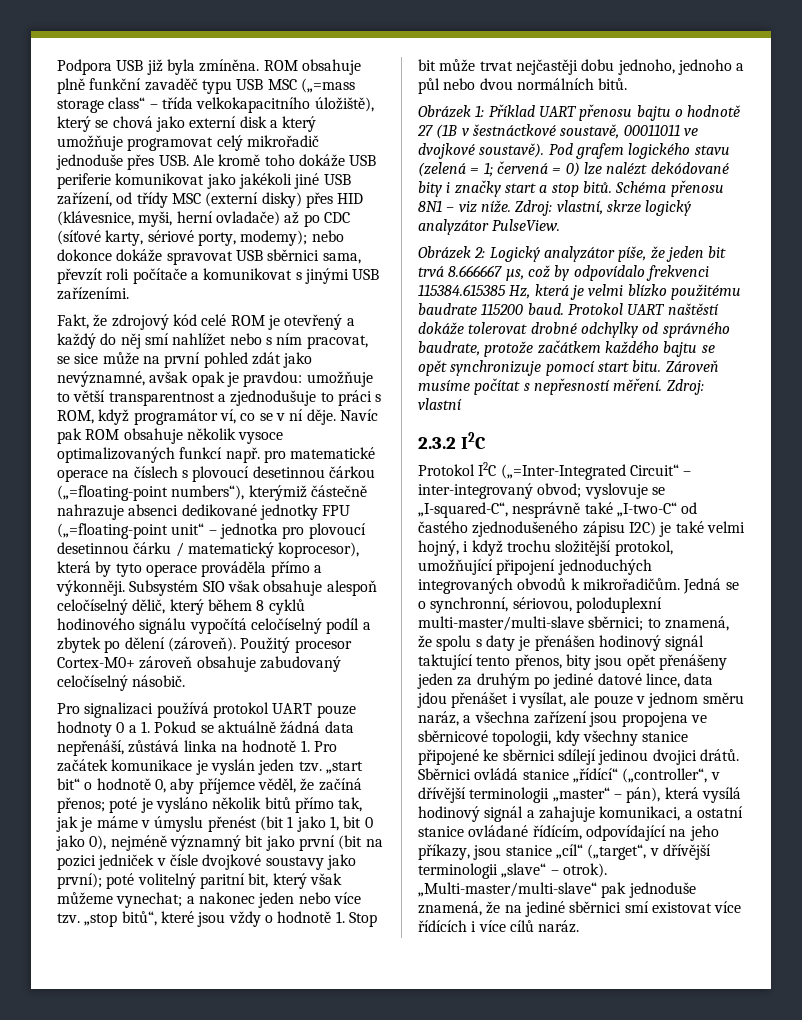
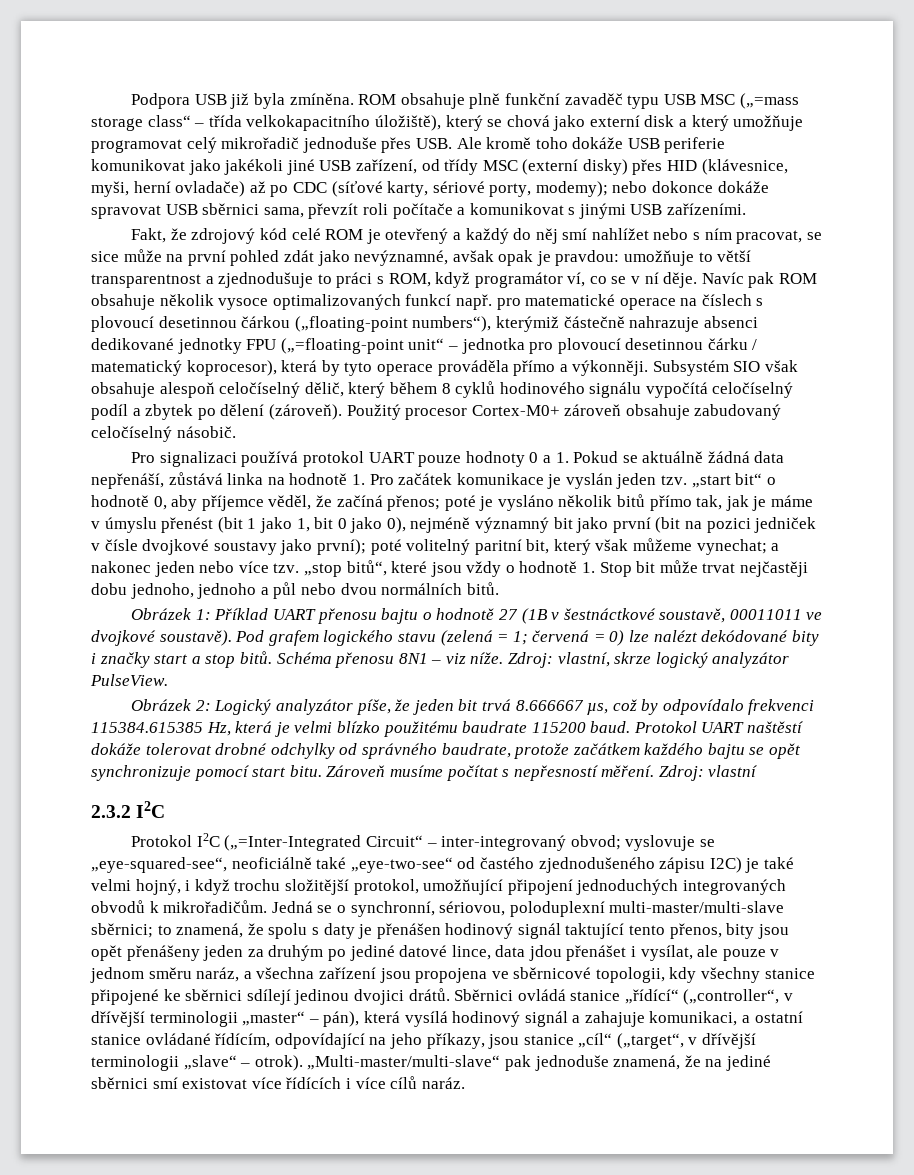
- Navíc pak ROM obsahuje několik vysoce optimalizovaných funkcí např. pro matematické operace na číslech s plovoucí desetinnou čárkou („=floating-point numbers“), kterýmiž částečně nahrazuje absenci dedikované jednotky FPU („=floating-point unit“ – jednotka pro plovoucí desetinnou čárku / matematický koprocesor), která by tyto operace prováděla přímo a výkonněji.
+ Navíc pak ROM obsahuje několik vysoce optimalizovaných funkcí např. pro matematické operace na číslech s plovoucí desetinnou čárkou („floating-point numbers“), kterýmiž částečně nahrazuje absenci dedikované jednotky FPU („=floating-point unit“ – jednotka pro plovoucí desetinnou čárku / matematický koprocesor), která by tyto operace prováděla přímo a výkonněji.
- Protokol I2C („=Inter-Integrated Circuit“ – inter-integrovaný obvod; vyslovuje se „I-squared-C“, nesprávně také „I-two-C“ od častého zjednodušeného zápisu I2C) je také velmi hojný, i když trochu složitější protokol, umožňující připojení jednoduchých integrovaných obvodů k mikrořadičům.
+ Protokol I2C („=Inter-Integrated Circuit“ – inter-integrovaný obvod; vyslovuje se „eye-squared-see“, neoficiálně také „eye-two-see“ od častého zjednodušeného zápisu I2C) je také velmi hojný, i když trochu složitější protokol, umožňující připojení jednoduchých integrovaných obvodů k mikrořadičům.

